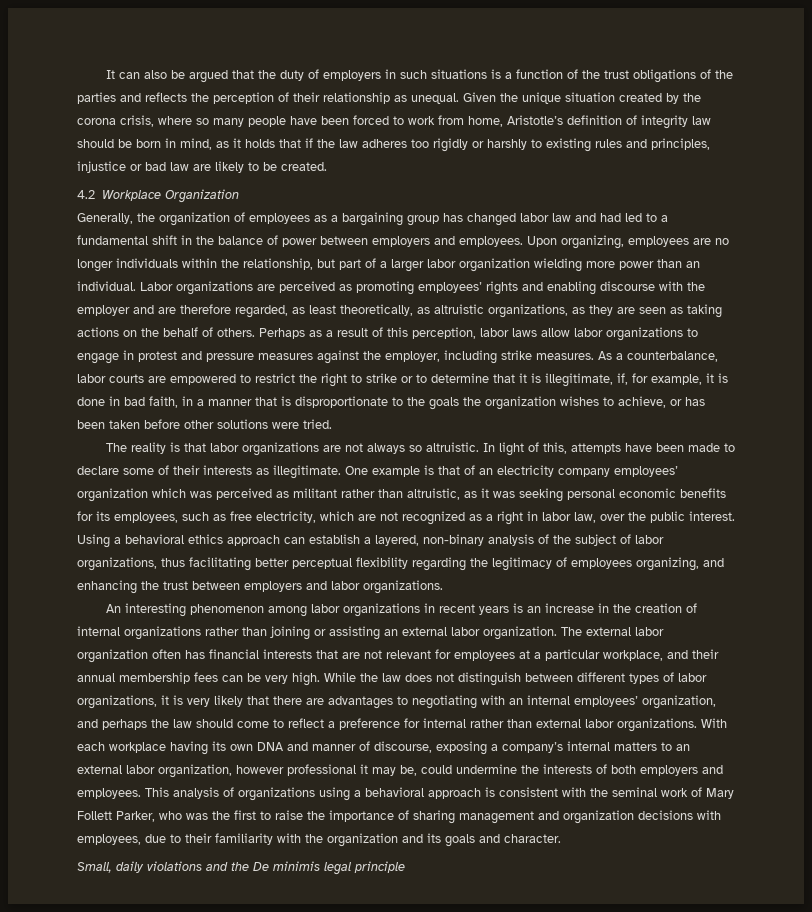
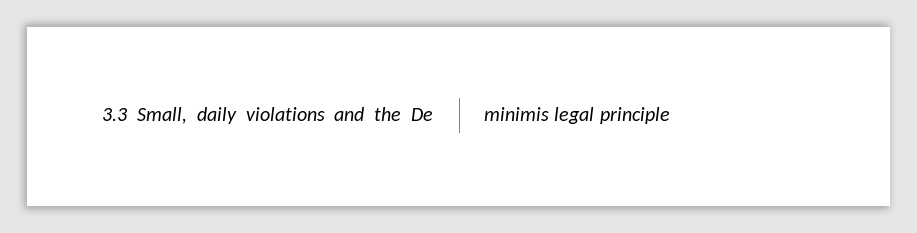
- It can also be argued that the duty of employers in such situations is a function of the trust obligations of the parties and reflects the perception of their relationship as unequal. Given the unique situation created by the corona crisis, where so many people have been forced to work from home, Aristotle’s definition of integrity law should be born in mind, as it holds that if the law adheres too rigidly or harshly to existing rules and principles, injustice or bad law are likely to be created.
- 4.2 Workplace Organization
- Generally, the organization of employees as a bargaining group has changed labor law and had led to a fundamental shift in the balance of power between employers and employees. Upon organizing, employees are no longer individuals within the relationship, but part of a larger labor organization wielding more power than an individual. Labor organizations are perceived as promoting employees’ rights and enabling discourse with the employer and are therefore regarded, as least theoretically, as altruistic organizations, as they are seen as taking actions on the behalf of others. Perhaps as a result of this perception, labor laws allow labor organizations to engage in protest and pressure measures against the employer, including strike measures. As a counterbalance, labor courts are empowered to restrict the right to strike or to determine that it is illegitimate, if, for example, it is done in bad faith, in a manner that is disproportionate to the goals the organization wishes to achieve, or has been taken before other solutions were tried.
- The reality is that labor organizations are not always so altruistic. In light of this, attempts have been made to declare some of their interests as illegitimate. One example is that of an electricity company employees’ organization which was perceived as militant rather than altruistic, as it was seeking personal economic benefits for its employees, such as free electricity, which are not recognized as a right in labor law, over the public interest. Using a behavioral ethics approach can establish a layered, non-binary analysis of the subject of labor organizations, thus facilitating better perceptual flexibility regarding the legitimacy of employees organizing, and enhancing the trust between employers and labor organizations.
- An interesting phenomenon among labor organizations in recent years is an increase in the creation of internal organizations rather than joining or assisting an external labor organization. The external labor organization often has financial interests that are not relevant for employees at a particular workplace, and their annual membership fees can be very high. While the law does not distinguish between different types of labor organizations, it is very likely that there are advantages to negotiating with an internal employees’ organization, and perhaps the law should come to reflect a preference for internal rather than external labor organizations. With each workplace having its own DNA and manner of discourse, exposing a company’s internal matters to an external labor organization, however professional it may be, could undermine the interests of both employers and employees. This analysis of organizations using a behavioral approach is consistent with the seminal work of Mary Follett Parker, who was the first to raise the importance of sharing management and organization decisions with employees, due to their familiarity with the organization and its goals and character.
- Small, daily violations and the De minimis legal principle
+ 3.3 Small, daily violations and the De minimis legal principle

